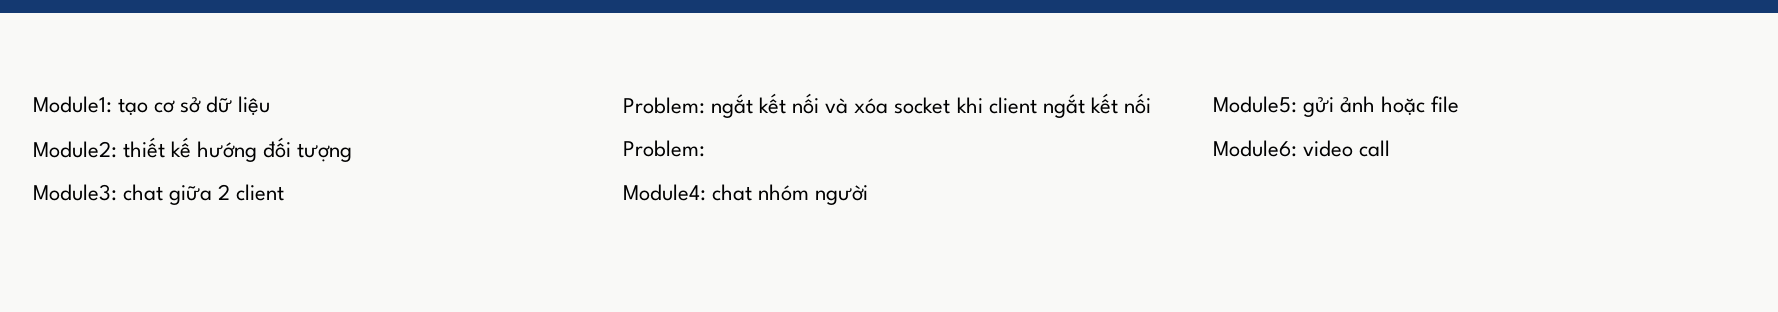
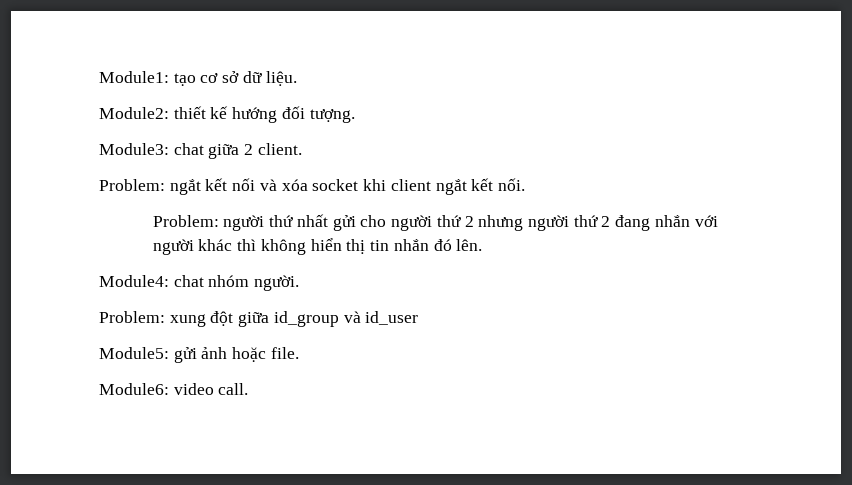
- Module1: tạo cơ sở dữ liệu
+ Module1: tạo cơ sở dữ liệu.
- Module2: thiết kế hướng đối tượng
+ Module2: thiết kế hướng đối tượng.
- Module3: chat giữa 2 client
+ Module3: chat giữa 2 client.
- Problem: ngắt kết nối và xóa socket khi client ngắt kết nối
- Problem:
- Module4: chat nhóm người
+ Problem: ngắt kết nối và xóa socket khi client ngắt kết nối.
+ Problem: người thứ nhất gửi cho người thứ 2 nhưng người thứ 2 đang nhắn với người khác thì không hiển thị tin nhắn đó lên.
+ Module4: chat nhóm người.
+ Problem: xung đột giữa id_group và id_user
- Module5: gửi ảnh hoặc file
+ Module5: gửi ảnh hoặc file.
- Module6: video call
+ Module6: video call.

